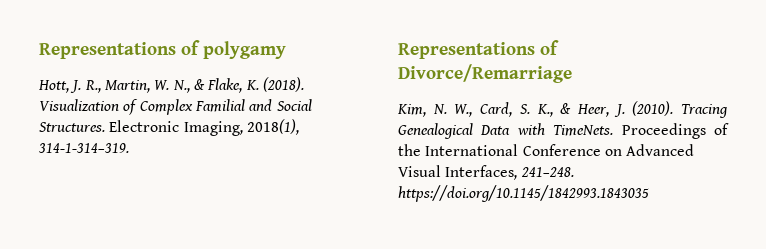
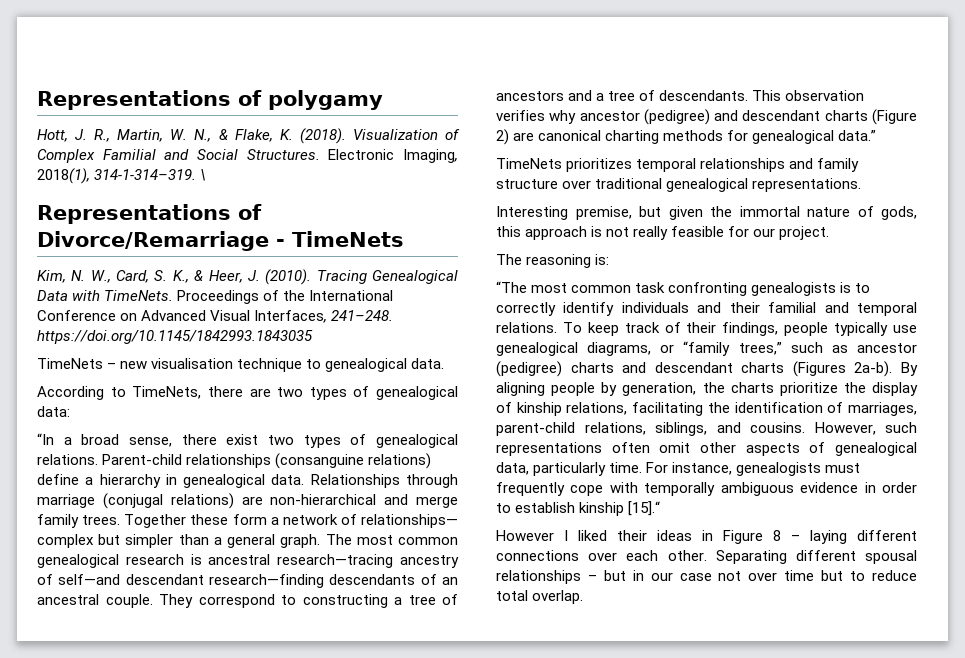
+ \
- Representations of Divorce/Remarriage
+ Representations of Divorce/Remarriage - TimeNets
+ TimeNets – new visualisation technique to genealogical data.
+ According to TimeNets, there are two types of genealogical data:
+ “In a broad sense, there exist two types of genealogical relations. Parent-child relationships (consanguine relations) define a hierarchy in genealogical data. Relationships through marriage (conjugal relations) are non-hierarchical and merge family trees. Together these form a network of relationships— complex but simpler than a general graph. The most common genealogical research is ancestral research—tracing ancestry of self—and descendant research—finding descendants of an ancestral couple. They correspond to constructing a tree of ancestors and a tree of descendants. This observation verifies why ancestor (pedigree) and descendant charts (Figure 2) are canonical charting methods for genealogical data.”
+ TimeNets prioritizes temporal relationships and family structure over traditional genealogical representations.
+ Interesting premise, but given the immortal nature of gods, this approach is not really feasible for our project.
+ The reasoning is:
+ “The most common task confronting genealogists is to correctly identify individuals and their familial and temporal relations. To keep track of their findings, people typically use genealogical diagrams, or “family trees,” such as ancestor (pedigree) charts and descendant charts (Figures 2a-b). By aligning people by generation, the charts prioritize the display of kinship relations, facilitating the identification of marriages, parent-child relations, siblings, and cousins. However, such representations often omit other aspects of genealogical data, particularly time. For instance, genealogists must frequently cope with temporally ambiguous evidence in order to establish kinship [15].“
+ However I liked their ideas in Figure 8 – laying different connections over each other. Separating different spousal relationships – but in our case not over time but to reduce total overlap.

